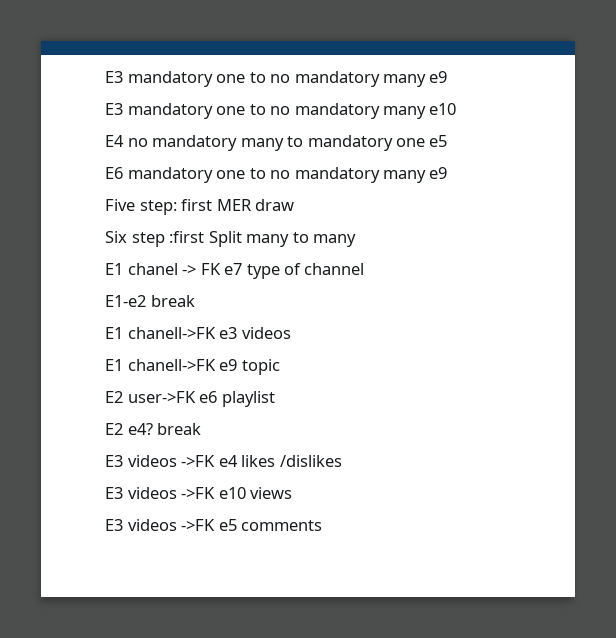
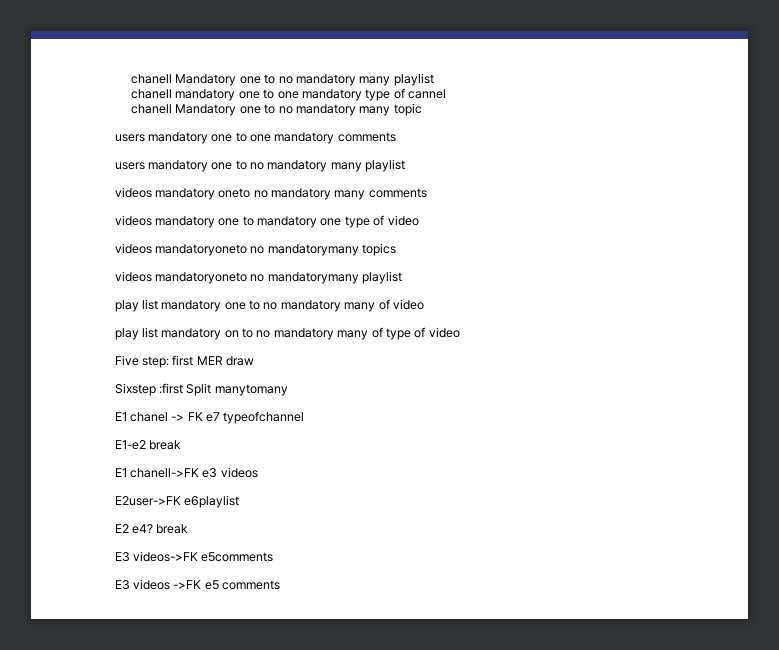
- E3 mandatory one to no mandatory many e9
- E3 mandatory one to no mandatory many e10
- E4 no mandatory many to mandatory one e5
- E6 mandatory one to no mandatory many e9
+ chanell Mandatory one to no mandatory many playlist
+ chanell mandatory one to one mandatory type of cannel
+ chanell Mandatory one to no mandatory many topic
+ users mandatory one to one mandatory comments
+ users mandatory one to no mandatory many playlist
+ videos mandatory oneto no mandatory many comments
+ videos mandatory one to mandatory one type of video
+ videos mandatoryoneto no mandatorymany topics
+ videos mandatoryoneto no mandatorymany playlist
+ play list mandatory one to no mandatory many of video
+ play list mandatory on to no mandatory many of type of video
- Six step :first Split many to many
+ Sixstep :first Split manytomany
- E1 chanel -> FK e7 type of channel
+ E1 chanel -> FK e7 typeofchannel
- E1 chanell->FK e9 topic
- E2 user->FK e6 playlist
+ E2user->FK e6playlist
  E2 e4? break
- E3 videos ->FK e4 likes /dislikes
- E3 videos ->FK e10 views
+ E3 videos->FK e5comments

